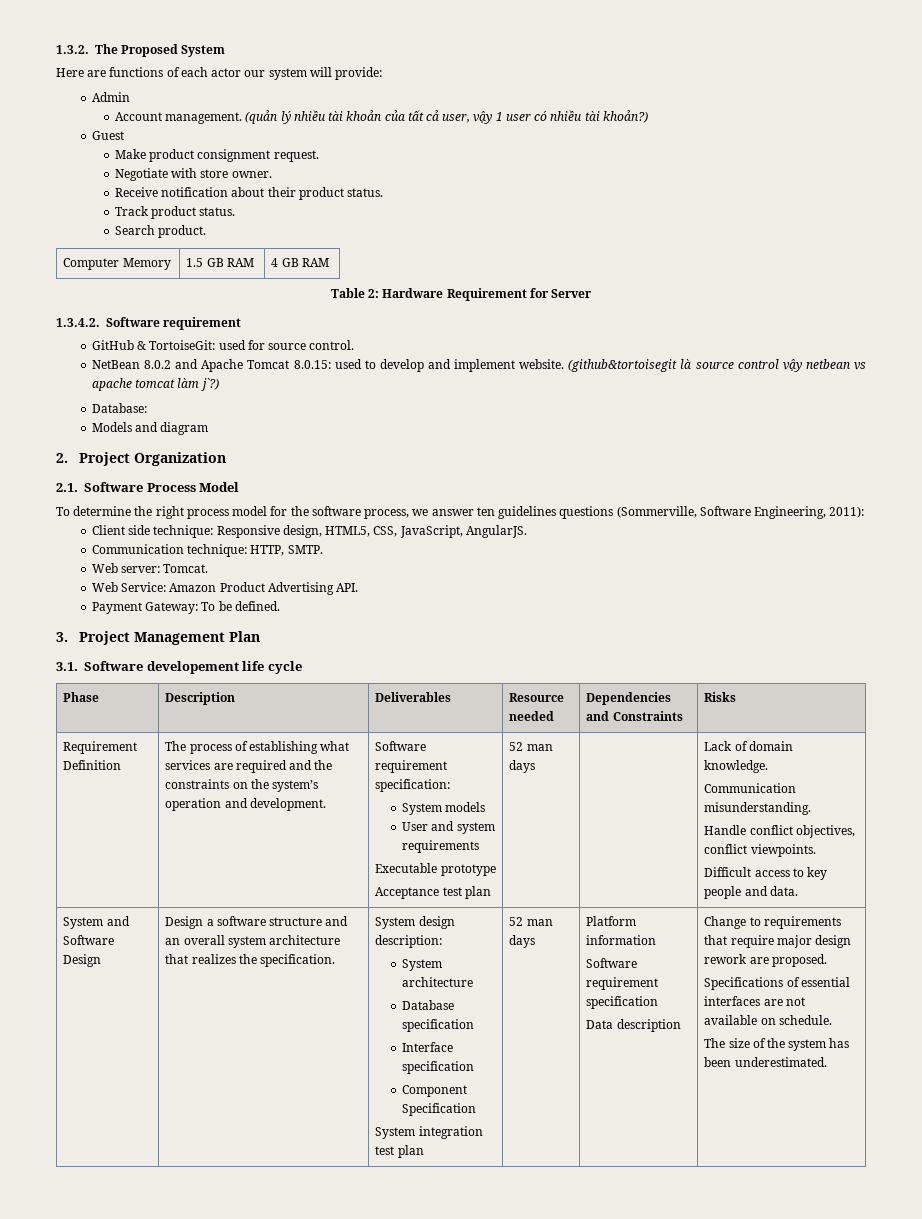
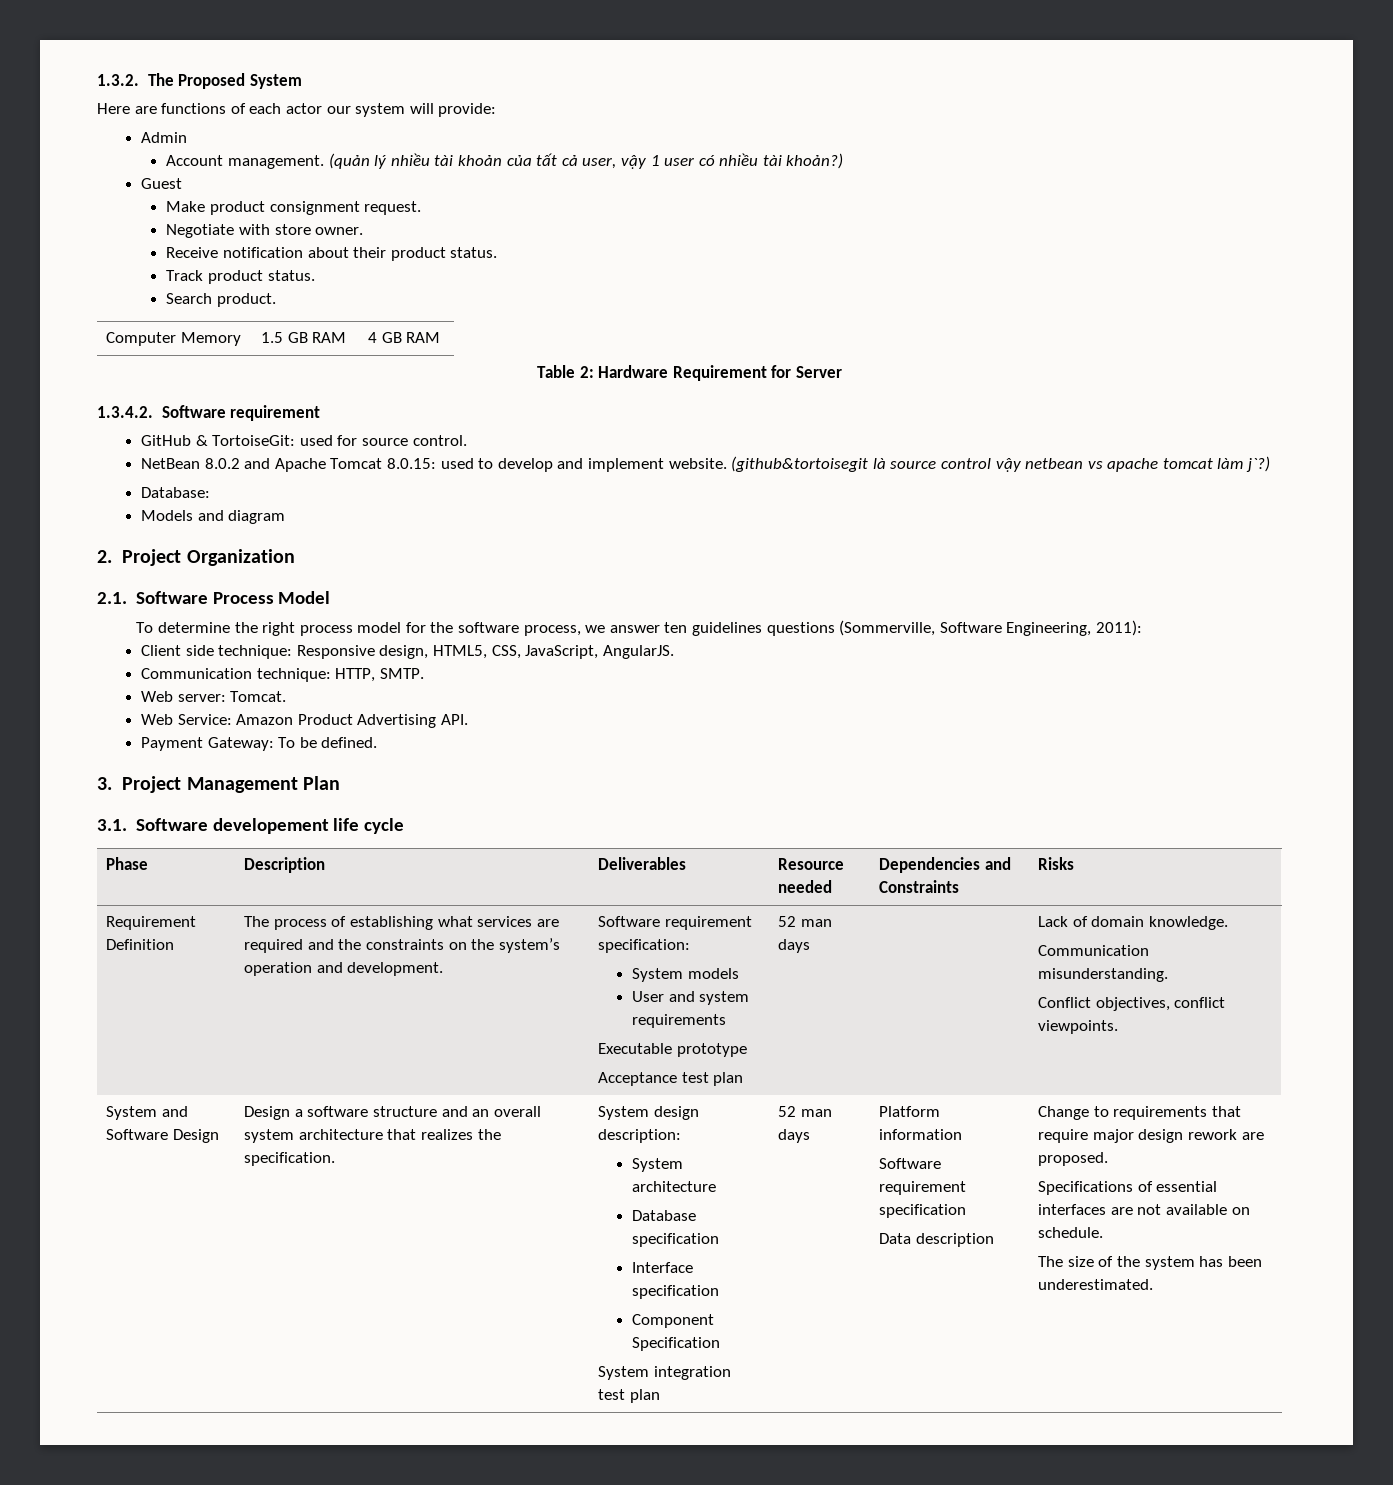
- Handle conflict objectives, conflict viewpoints.
+ Conflict objectives, conflict viewpoints.
- Difficult access to key people and data.

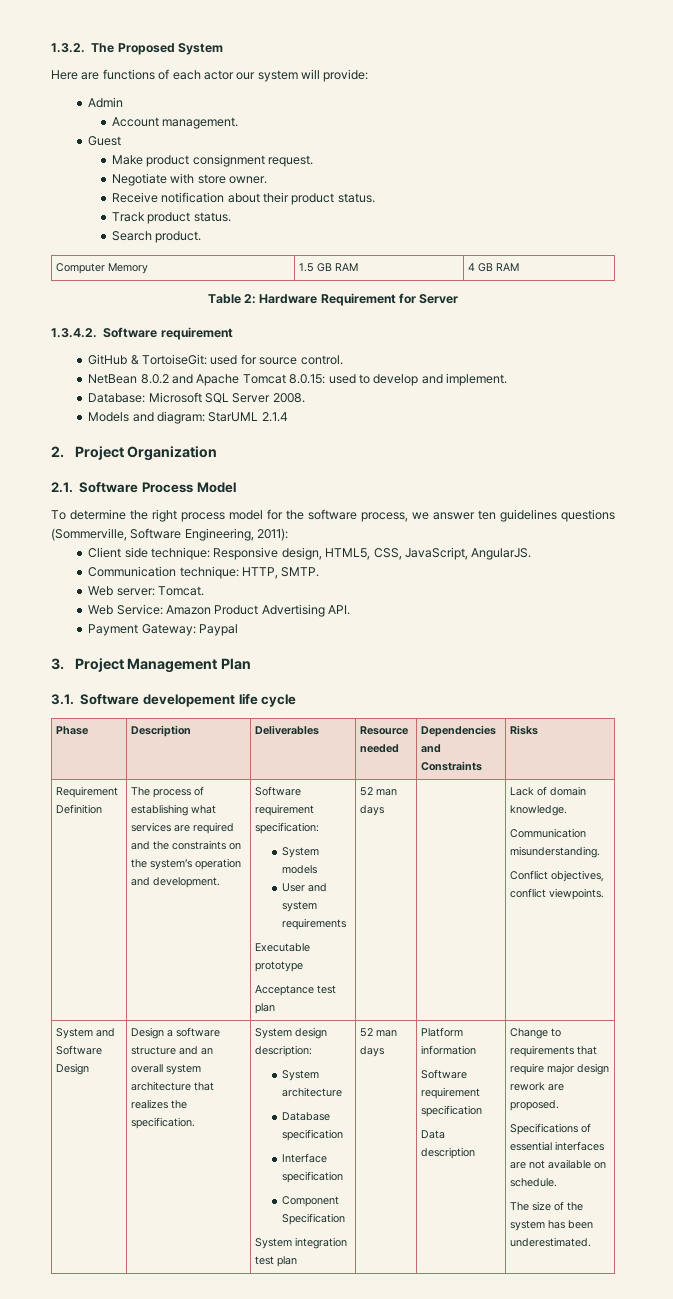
- (quản lý nhiều tài khoản của tất cả user, vậy 1 user có nhiều tài khoản?)
- NetBean 8.0.2 and Apache Tomcat 8.0.15: used to develop and implement website. (github&tortoisegit là source control vậy netbean vs apache tomcat làm j`?)
- Database:
+ NetBean 8.0.2 and Apache Tomcat 8.0.15: used to develop and implement.
+ Database: Microsoft SQL Server 2008.
- Models and diagram
+ Models and diagram: StarUML 2.1.4
- Payment Gateway: To be defined.
+ Payment Gateway: Paypal

